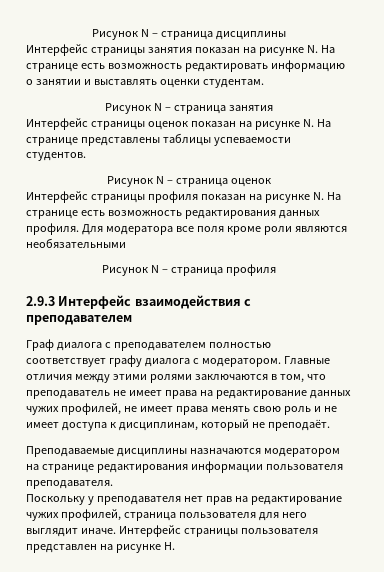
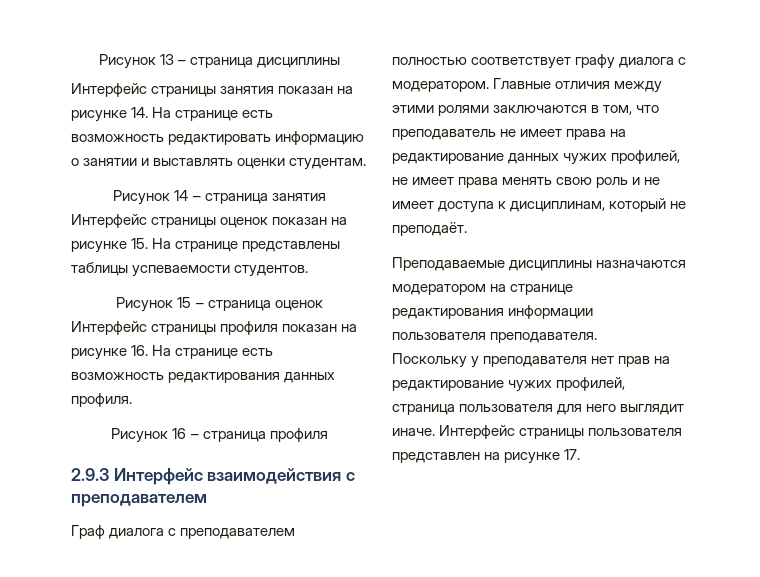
- Рисунок N – страница дисциплины
+ Рисунок 13 – страница дисциплины
- Интерфейс страницы занятия показан на рисунке N. На странице есть возможность редактировать информацию о занятии и выставлять оценки студентам.
+ Интерфейс страницы занятия показан на рисунке 14. На странице есть возможность редактировать информацию о занятии и выставлять оценки студентам.
- Рисунок N – страница занятия
+ Рисунок 14 – страница занятия
- Интерфейс страницы оценок показан на рисунке N. На странице представлены таблицы успеваемости студентов.
+ Интерфейс страницы оценок показан на рисунке 15. На странице представлены таблицы успеваемости студентов.
- Рисунок N – страница оценок
+ Рисунок 15 – страница оценок
- Интерфейс страницы профиля показан на рисунке N. На странице есть возможность редактирования данных профиля. Для модератора все поля кроме роли являются необязательными
- Рисунок N – страница профиля
+ Интерфейс страницы профиля показан на рисунке 16. На странице есть возможность редактирования данных профиля.
+ Рисунок 16 – страница профиля
- Интерфейс страницы пользователя представлен на рисунке Н.
+ Интерфейс страницы пользователя представлен на рисунке 17.

